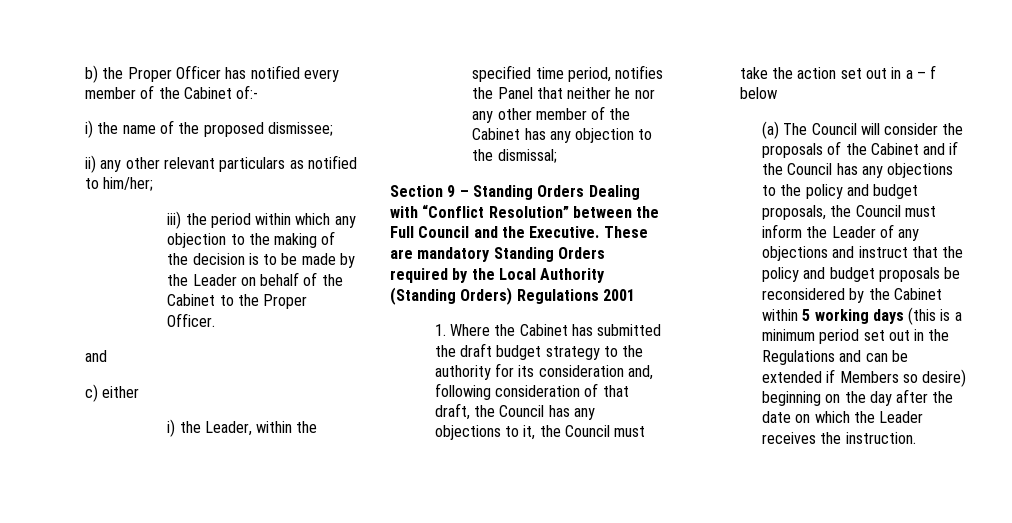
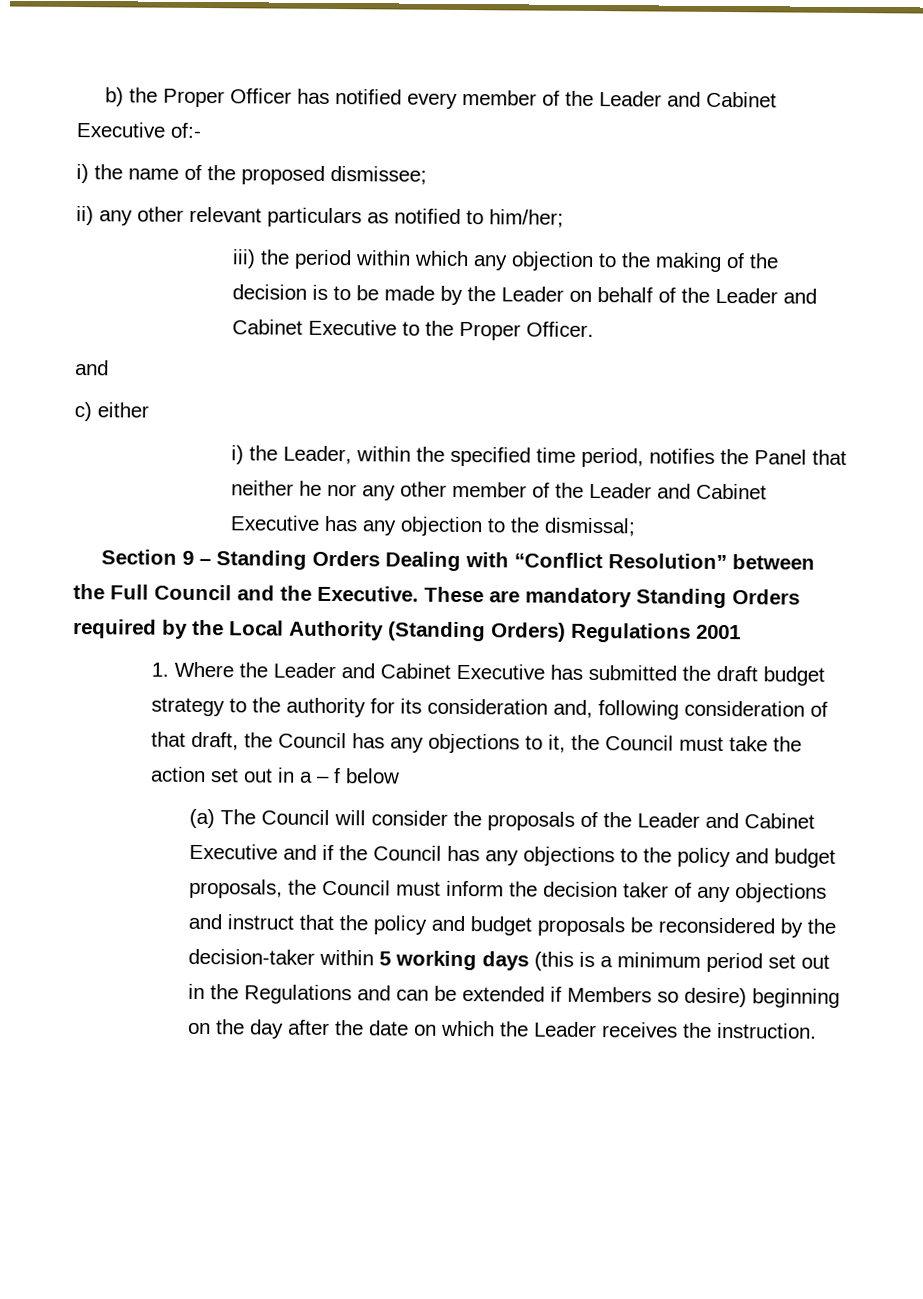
- b) the Proper Officer has notified every member of the Cabinet of:-
+ b) the Proper Officer has notified every member of the Leader and Cabinet Executive of:-
- iii) the period within which any objection to the making of the decision is to be made by the Leader on behalf of the Cabinet to the Proper Officer.
+ iii) the period within which any objection to the making of the decision is to be made by the Leader on behalf of the Leader and Cabinet Executive to the Proper Officer.
- i) the Leader, within the specified time period, notifies the Panel that neither he nor any other member of the Cabinet has any objection to the dismissal;
+ i) the Leader, within the specified time period, notifies the Panel that neither he nor any other member of the Leader and Cabinet Executive has any objection to the dismissal;
- 1. Where the Cabinet has submitted the draft budget strategy to the authority for its consideration and, following consideration of that draft, the Council has any objections to it, the Council must take the action set out in a – f below
+ 1. Where the Leader and Cabinet Executive has submitted the draft budget strategy to the authority for its consideration and, following consideration of that draft, the Council has any objections to it, the Council must take the action set out in a – f below
- (a) The Council will consider the proposals of the Cabinet and if the Council has any objections to the policy and budget proposals, the Council must inform the Leader of any objections and instruct that the policy and budget proposals be reconsidered by the Cabinet within 5 working days (this is a minimum period set out in the Regulations and can be extended if Members so desire) beginning on the day after the date on which the Leader receives the instruction.
+ (a) The Council will consider the proposals of the Leader and Cabinet Executive and if the Council has any objections to the policy and budget proposals, the Council must inform the decision taker of any objections and instruct that the policy and budget proposals be reconsidered by the decision-taker within 5 working days (this is a minimum period set out in the Regulations and can be extended if Members so desire) beginning on the day after the date on which the Leader receives the instruction.

